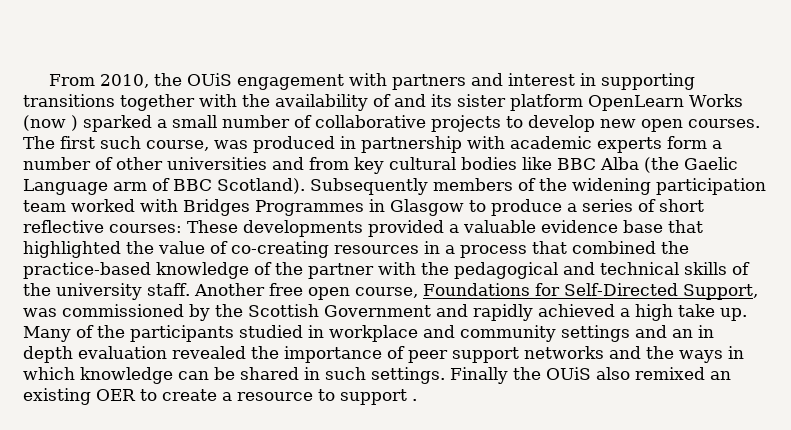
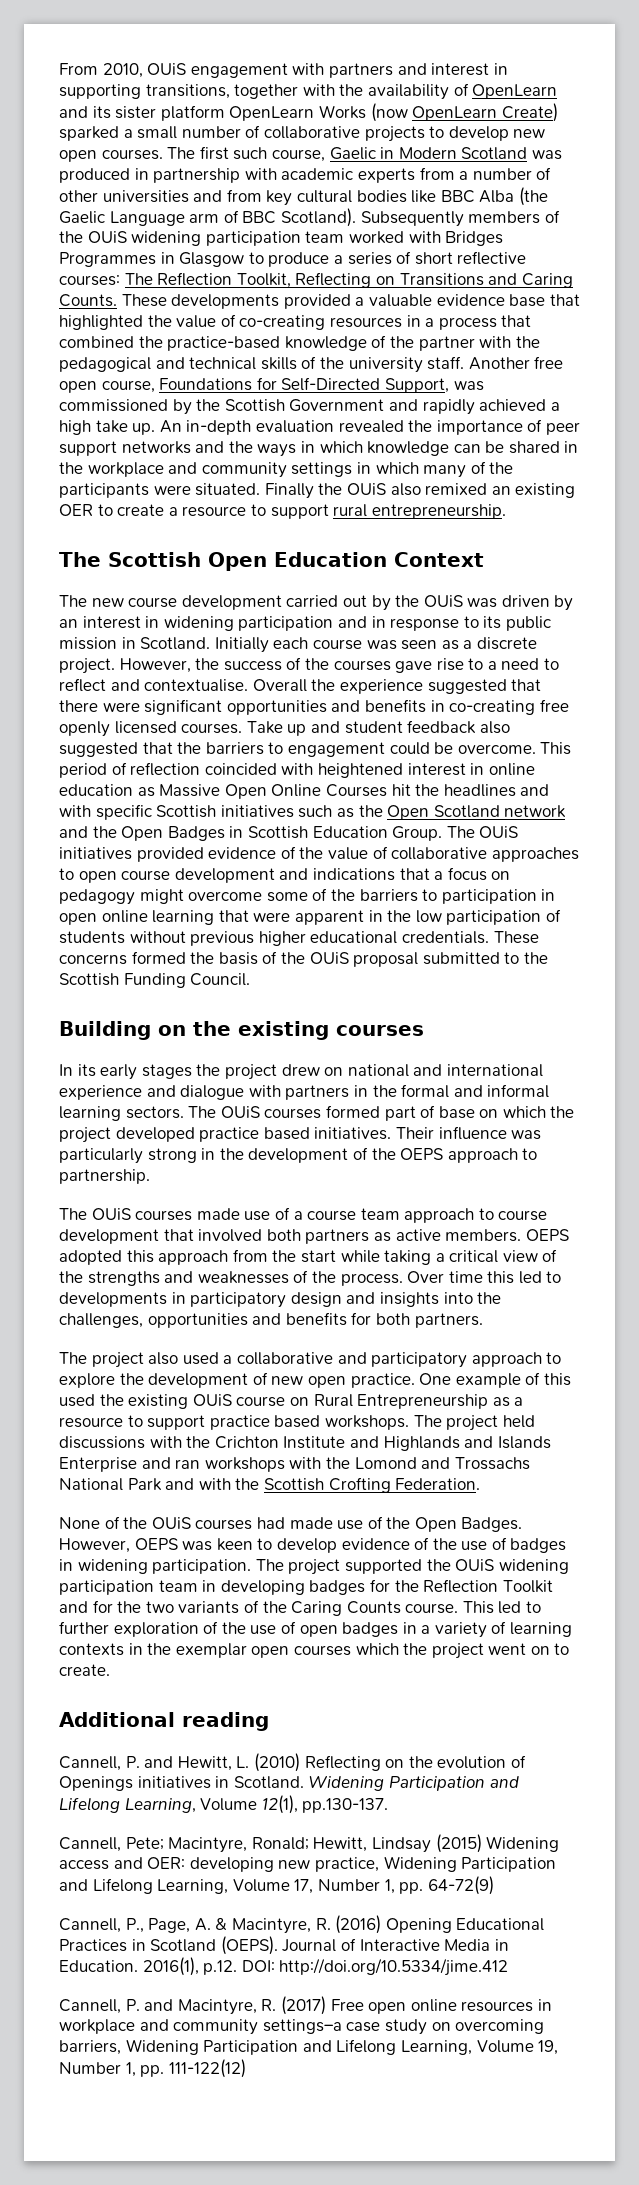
- From 2010, the OUiS engagement with partners and interest in supporting transitions together with the availability of and its sister platform OpenLearn Works (now ) sparked a small number of collaborative projects to develop new open courses.
+ From 2010, OUiS engagement with partners and interest in supporting transitions, together with the availability of OpenLearn and its sister platform OpenLearn Works (now OpenLearn Create) sparked a small number of collaborative projects to develop new open courses.
- The first such course, was produced in partnership with academic experts form a number of other universities and from key cultural bodies like BBC Alba (the Gaelic Language arm of BBC Scotland).
+ The first such course, Gaelic in Modern Scotland was produced in partnership with academic experts from a number of other universities and from key cultural bodies like BBC Alba (the Gaelic Language arm of BBC Scotland).
- Subsequently members of the widening participation team worked with Bridges Programmes in Glasgow to produce a series of short reflective courses: These developments provided a valuable evidence base that highlighted the value of co-creating resources in a process that combined the practice-based knowledge of the partner with the pedagogical and technical skills of the university staff.
+ Subsequently members of the OUiS widening participation team worked with Bridges Programmes in Glasgow to produce a series of short reflective courses: The Reflection Toolkit, Reflecting on Transitions and Caring Counts. These developments provided a valuable evidence base that highlighted the value of co-creating resources in a process that combined the practice-based knowledge of the partner with the pedagogical and technical skills of the university staff.
- Many of the participants studied in workplace and community settings and an in depth evaluation revealed the importance of peer support networks and the ways in which knowledge can be shared in such settings.
+ An in-depth evaluation revealed the importance of peer support networks and the ways in which knowledge can be shared in the workplace and community settings in which many of the participants were situated.
- Finally the OUiS also remixed an existing OER to create a resource to support .
+ Finally the OUiS also remixed an existing OER to create a resource to support rural entrepreneurship.
+ The Scottish Open Education Context
+ The new course development carried out by the OUiS was driven by an interest in widening participation and in response to its public mission in Scotland. Initially each course was seen as a discrete project. However, the success of the courses gave rise to a need to reflect and contextualise. Overall the experience suggested that there were significant opportunities and benefits in co-creating free openly licensed courses. Take up and student feedback also suggested that the barriers to engagement could be overcome. This period of reflection coincided with heightened interest in online education as Massive Open Online Courses hit the headlines and with specific Scottish initiatives such as the Open Scotland network and the Open Badges in Scottish Education Group. The OUiS initiatives provided evidence of the value of collaborative approaches to open course development and indications that a focus on pedagogy might overcome some of the barriers to participation in open online learning that were apparent in the low participation of students without previous higher educational credentials. These concerns formed the basis of the OUiS proposal submitted to the Scottish Funding Council.
+ Building on the existing courses
+ In its early stages the project drew on national and international experience and dialogue with partners in the formal and informal learning sectors. The OUiS courses formed part of base on which the project developed practice based initiatives. Their influence was particularly strong in the development of the OEPS approach to partnership.
+ The OUiS courses made use of a course team approach to course development that involved both partners as active members. OEPS adopted this approach from the start while taking a critical view of the strengths and weaknesses of the process. Over time this led to developments in participatory design and insights into the challenges, opportunities and benefits for both partners.
+ The project also used a collaborative and participatory approach to explore the development of new open practice. One example of this used the existing OUiS course on Rural Entrepreneurship as a resource to support practice based workshops. The project held discussions with the Crichton Institute and Highlands and Islands Enterprise and ran workshops with the Lomond and Trossachs National Park and with the Scottish Crofting Federation.
+ None of the OUiS courses had made use of the Open Badges. However, OEPS was keen to develop evidence of the use of badges in widening participation. The project supported the OUiS widening participation team in developing badges for the Reflection Toolkit and for the two variants of the Caring Counts course. This led to further exploration of the use of open badges in a variety of learning contexts in the exemplar open courses which the project went on to create.
+ Additional reading
+ Cannell, P. and Hewitt, L. (2010) Reflecting on the evolution of Openings initiatives in Scotland. Widening Participation and Lifelong Learning, Volume 12(1), pp.130-137.
+ Cannell, Pete; Macintyre, Ronald; Hewitt, Lindsay (2015) Widening access and OER: developing new practice, Widening Participation and Lifelong Learning, Volume 17, Number 1, pp. 64-72(9)
+ Cannell, P., Page, A. & Macintyre, R. (2016) Opening Educational Practices in Scotland (OEPS). Journal of Interactive Media in Education. 2016(1), p.12. DOI: http://doi.org/10.5334/jime.412
+ Cannell, P. and Macintyre, R. (2017) Free open online resources in workplace and community settings–a case study on overcoming barriers, Widening Participation and Lifelong Learning, Volume 19, Number 1, pp. 111-122(12)

